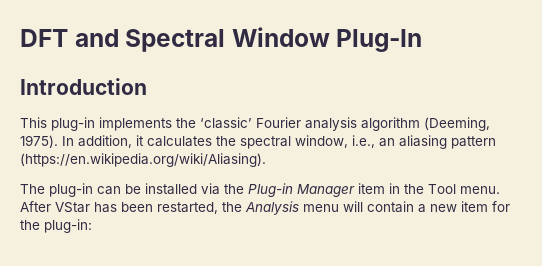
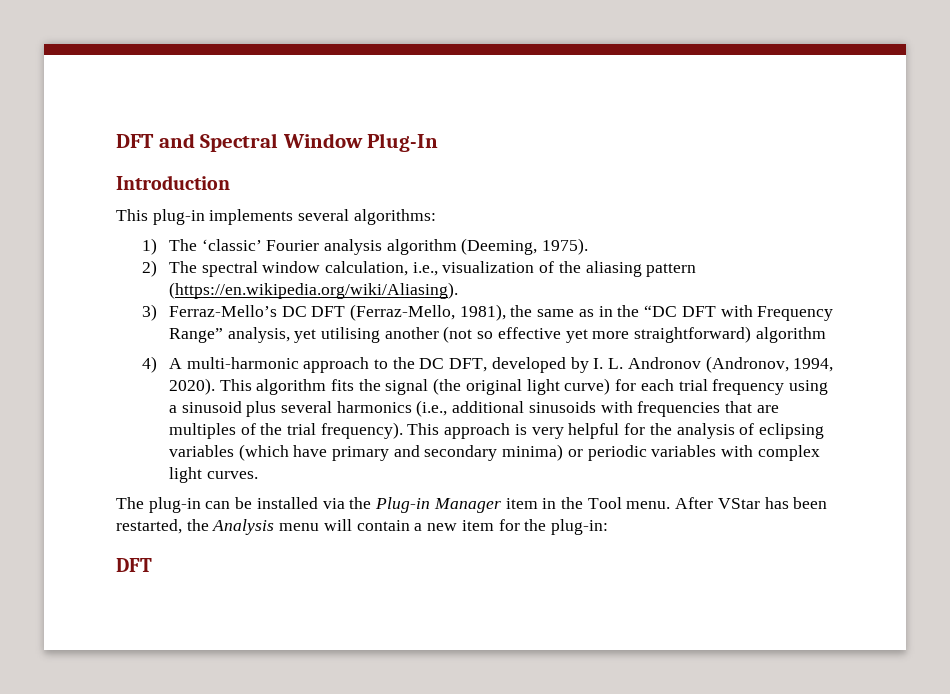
- This plug-in implements the ‘classic’ Fourier analysis algorithm (Deeming, 1975). In addition, it calculates the spectral window, i.e., an aliasing pattern (https://en.wikipedia.org/wiki/Aliasing).
+ This plug-in implements several algorithms:
+ 1) The ‘classic’ Fourier analysis algorithm (Deeming, 1975).
+ 2) The spectral window calculation, i.e., visualization of the aliasing pattern (https://en.wikipedia.org/wiki/Aliasing).
+ 3) Ferraz-Mello’s DC DFT (Ferraz-Mello, 1981), the same as in the “DC DFT with Frequency Range” analysis, yet utilising another (not so effective yet more straightforward) algorithm
+ 4) A multi-harmonic approach to the DC DFT, developed by I. L. Andronov (Andronov, 1994, 2020). This algorithm fits the signal (the original light curve) for each trial frequency using a sinusoid plus several harmonics (i.e., additional sinusoids with frequencies that are multiples of the trial frequency). This approach is very helpful for the analysis of eclipsing variables (which have primary and secondary minima) or periodic variables with complex light curves.
  After VStar has been restarted, the Analysis menu will contain a new item for the plug-in:
+ DFT

